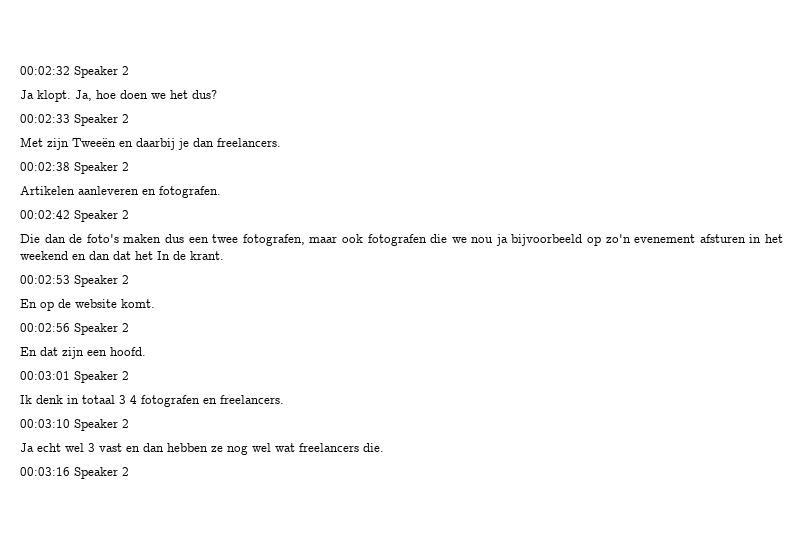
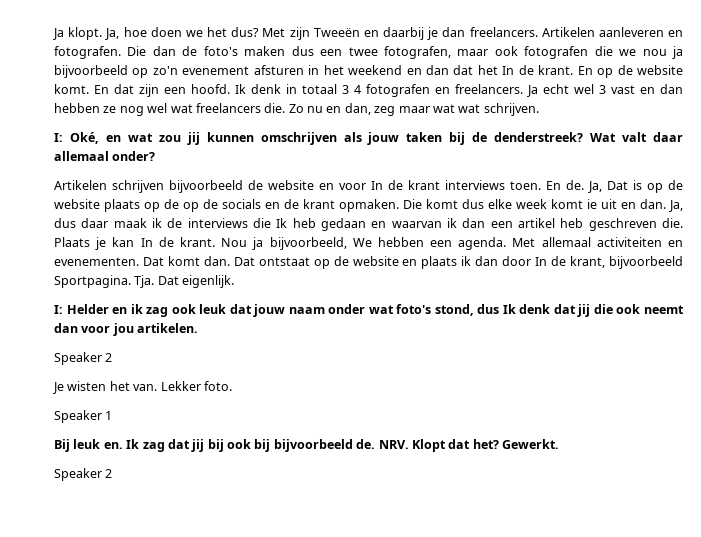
- 00:02:32 Speaker 2
- Ja, hoe doen we het dus?
- 00:02:33 Speaker 2
- Met zijn Tweeën en daarbij je dan freelancers.
- 00:02:38 Speaker 2
- Artikelen aanleveren en fotografen.
- 00:02:42 Speaker 2
- Die dan de foto's maken dus een twee fotografen, maar ook fotografen die we nou ja bijvoorbeeld op zo'n evenement afsturen in het weekend en dan dat het In de krant.
- 00:02:53 Speaker 2
- En op de website komt.
- 00:02:56 Speaker 2
- En dat zijn een hoofd.
- 00:03:01 Speaker 2
- Ik denk in totaal 3 4 fotografen en freelancers.
- 00:03:10 Speaker 2
- Ja echt wel 3 vast en dan hebben ze nog wel wat freelancers die.
- 00:03:16 Speaker 2
+ Ja, hoe doen we het dus? Met zijn Tweeën en daarbij je dan freelancers. Artikelen aanleveren en fotografen. Die dan de foto's maken dus een twee fotografen, maar ook fotografen die we nou ja bijvoorbeeld op zo'n evenement afsturen in het weekend en dan dat het In de krant. En op de website komt. En dat zijn een hoofd. Ik denk in totaal 3 4 fotografen en freelancers. Ja echt wel 3 vast en dan hebben ze nog wel wat freelancers die. Zo nu en dan, zeg maar wat wat schrijven.
+ I: Oké, en wat zou jij kunnen omschrijven als jouw taken bij de denderstreek? Wat valt daar allemaal onder?
+ Artikelen schrijven bijvoorbeeld de website en voor In de krant interviews toen. En de. Ja, Dat is op de website plaats op de op de socials en de krant opmaken. Die komt dus elke week komt ie uit en dan. Ja, dus daar maak ik de interviews die Ik heb gedaan en waarvan ik dan een artikel heb geschreven die. Plaats je kan In de krant. Nou ja bijvoorbeeld, We hebben een agenda. Met allemaal activiteiten en evenementen. Dat komt dan. Dat ontstaat op de website en plaats ik dan door In de krant, bijvoorbeeld Sportpagina. Tja. Dat eigenlijk.
+ I: Helder en ik zag ook leuk dat jouw naam onder wat foto's stond, dus Ik denk dat jij die ook neemt dan voor jou artikelen.
+ Speaker 2
+ Je wisten het van. Lekker foto.
+ Speaker 1
+ Bij leuk en. Ik zag dat jij bij ook bij bijvoorbeeld de. NRV. Klopt dat het? Gewerkt.
+ Speaker 2

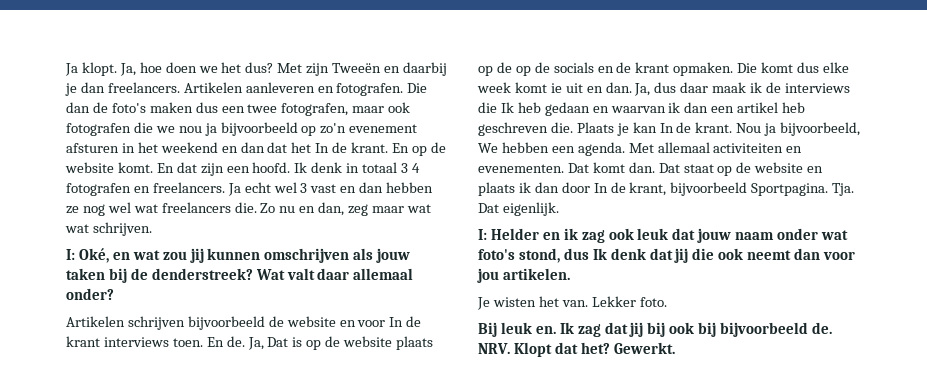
- Dat ontstaat op de website en plaats ik dan door In de krant, bijvoorbeeld Sportpagina.
+ Dat staat op de website en plaats ik dan door In de krant, bijvoorbeeld Sportpagina.
  I: Helder en ik zag ook leuk dat jouw naam onder wat foto's stond, dus Ik denk dat jij die ook neemt dan voor jou artikelen.
- Speaker 2
- Speaker 1
  Gewerkt.
- Speaker 2

